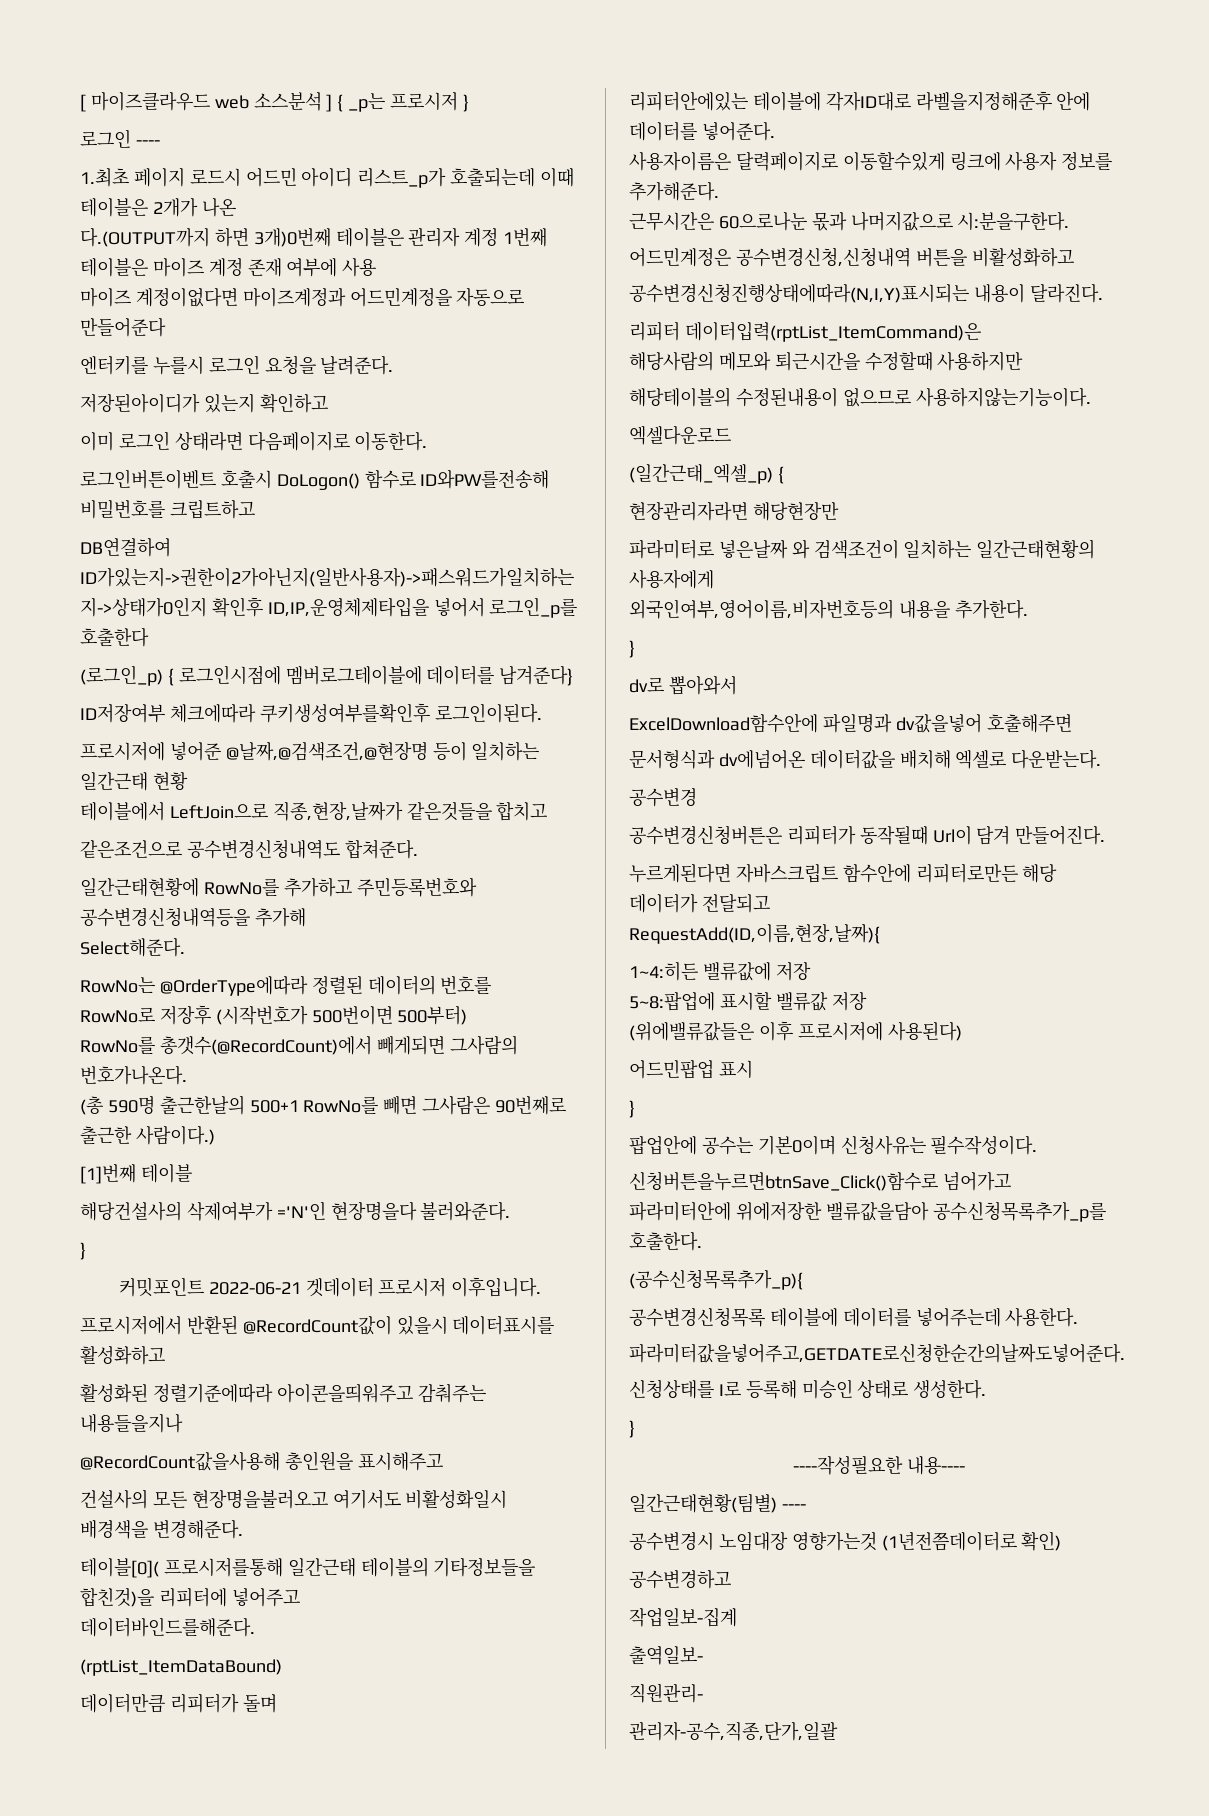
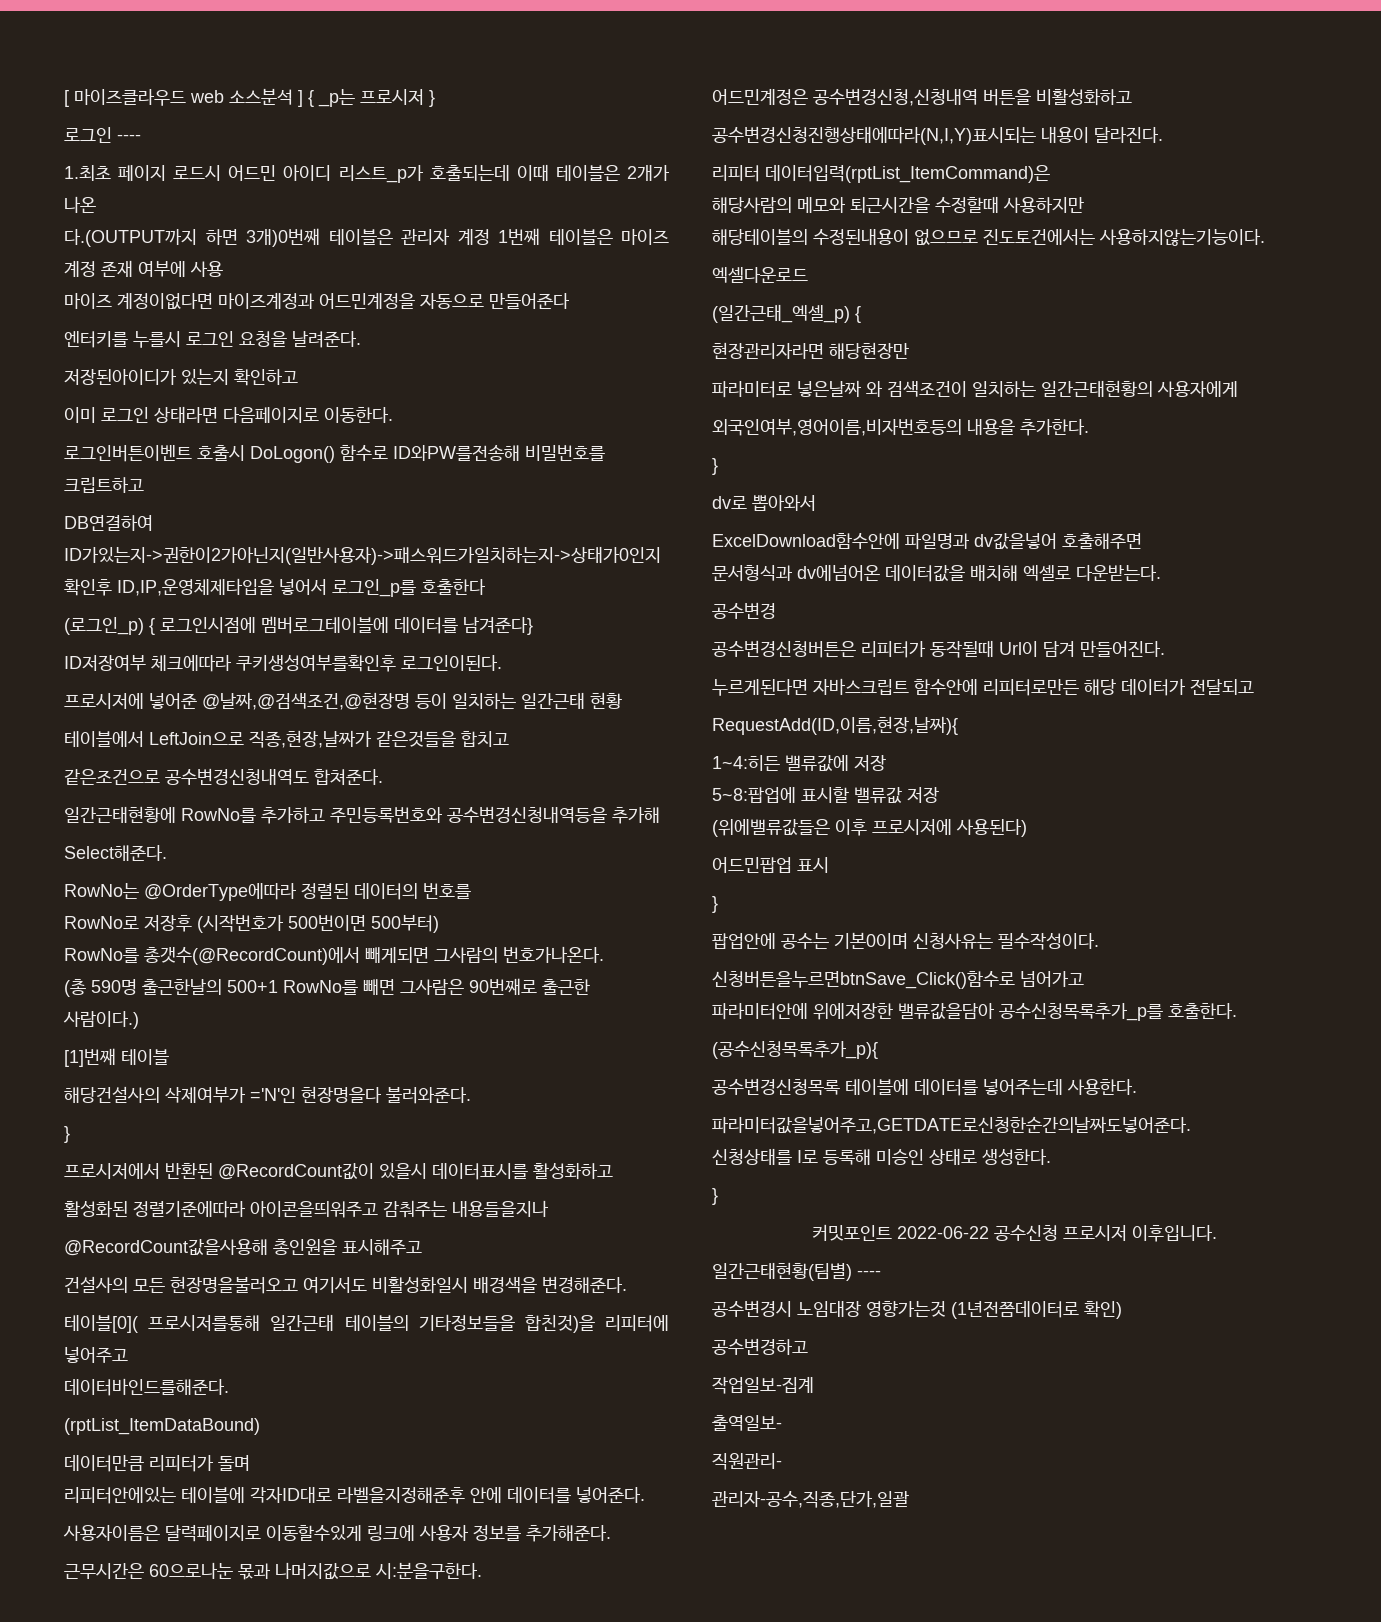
- 커밋포인트 2022-06-21 겟데이터 프로시저 이후입니다.
- 해당테이블의 수정된내용이 없으므로 사용하지않는기능이다.
+ 해당테이블의 수정된내용이 없으므로 진도토건에서는 사용하지않는기능이다.
- ----작성필요한 내용----
+ 커밋포인트 2022-06-22 공수신청 프로시저 이후입니다.

